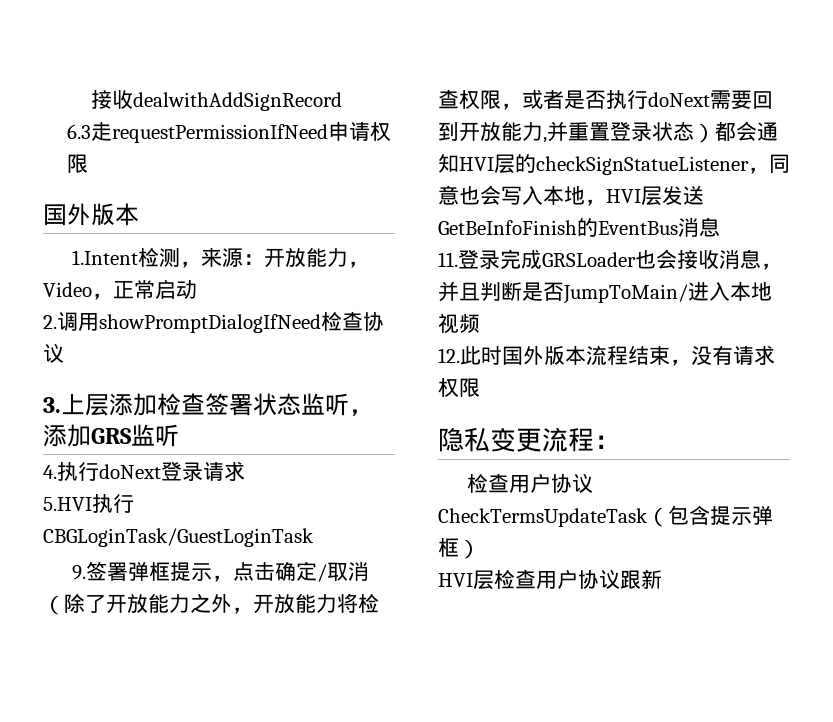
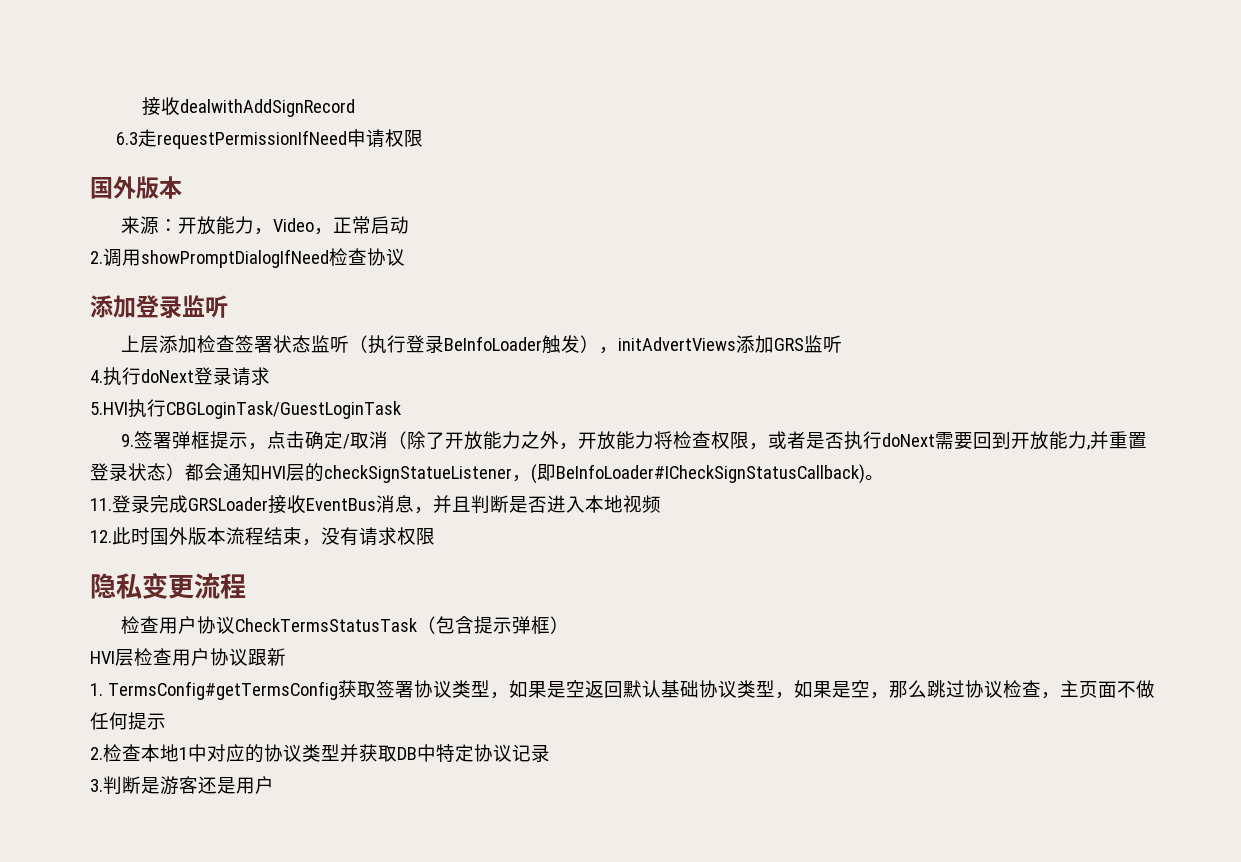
- 1.Intent检测，来源：开放能力，Video，正常启动
+ 来源：开放能力，Video，正常启动
- 3.上层添加检查签署状态监听，添加GRS监听
+ 添加登录监听
+ 上层添加检查签署状态监听（执行登录BeInfoLoader触发），initAdvertViews添加GRS监听
- 9.签署弹框提示，点击确定/取消（除了开放能力之外，开放能力将检查权限，或者是否执行doNext需要回到开放能力,并重置登录状态）都会通知HVI层的checkSignStatueListener，同意也会写入本地，HVI层发送GetBeInfoFinish的EventBus消息
+ 9.签署弹框提示，点击确定/取消（除了开放能力之外，开放能力将检查权限，或者是否执行doNext需要回到开放能力,并重置登录状态）都会通知HVI层的checkSignStatueListener，(即BeInfoLoader#ICheckSignStatusCallback)。
- 11.登录完成GRSLoader也会接收消息，并且判断是否JumpToMain/进入本地视频
+ 11.登录完成GRSLoader接收EventBus消息，并且判断是否进入本地视频
- 隐私变更流程：
- 检查用户协议CheckTermsUpdateTask（包含提示弹框）
+ 隐私变更流程
+ 检查用户协议CheckTermsStatusTask（包含提示弹框）
+ 1. TermsConfig#getTermsConfig获取签署协议类型，如果是空返回默认基础协议类型，如果是空，那么跳过协议检查，主页面不做任何提示
+ 2.检查本地1中对应的协议类型并获取DB中特定协议记录
+ 3.判断是游客还是用户

